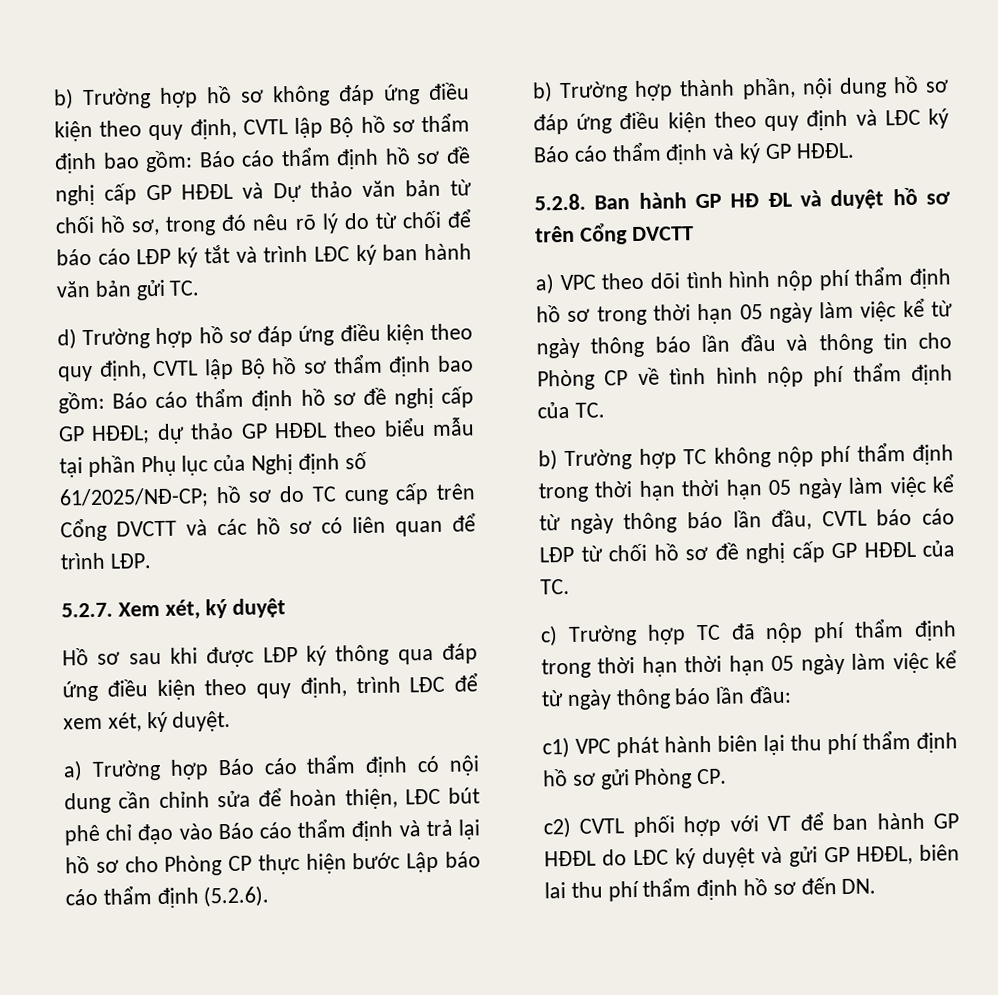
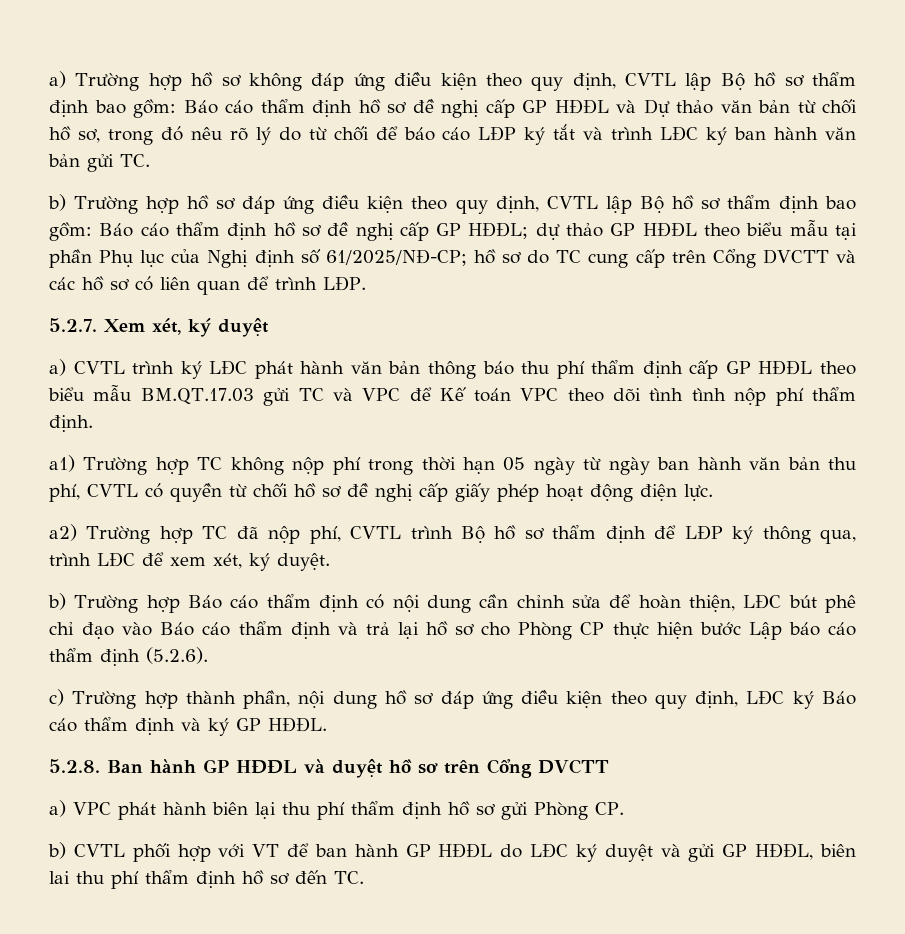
- b) Trường hợp hồ sơ không đáp ứng điều kiện theo quy định, CVTL lập Bộ hồ sơ thẩm định bao gồm:
+ a) Trường hợp hồ sơ không đáp ứng điều kiện theo quy định, CVTL lập Bộ hồ sơ thẩm định bao gồm:
- d) Trường hợp hồ sơ đáp ứng điều kiện theo quy định, CVTL lập Bộ hồ sơ thẩm định bao gồm:
+ b) Trường hợp hồ sơ đáp ứng điều kiện theo quy định, CVTL lập Bộ hồ sơ thẩm định bao gồm:
- Hồ sơ sau khi được LĐP ký thông qua đáp ứng điều kiện theo quy định, trình LĐC để xem xét, ký duyệt.
+ a) CVTL trình ký LĐC phát hành văn bản thông báo thu phí thẩm định cấp GP HĐĐL theo biểu mẫu BM.QT.17.03 gửi TC và VPC để Kế toán VPC theo dõi tình tình nộp phí thẩm định.
+ a1) Trường hợp TC không nộp phí trong thời hạn 05 ngày từ ngày ban hành văn bản thu phí, CVTL có quyền từ chối hồ sơ đề nghị cấp giấy phép hoạt động điện lực.
+ a2) Trường hợp TC đã nộp phí, CVTL trình Bộ hồ sơ thẩm định để LĐP ký thông qua, trình LĐC để xem xét, ký duyệt.
- a) Trường hợp Báo cáo thẩm định có nội dung cần chỉnh sửa để hoàn thiện, LĐC bút phê chỉ đạo vào Báo cáo thẩm định và trả lại hồ sơ cho Phòng CP thực hiện bước Lập báo cáo thẩm định (5.2.6).
+ b) Trường hợp Báo cáo thẩm định có nội dung cần chỉnh sửa để hoàn thiện, LĐC bút phê chỉ đạo vào Báo cáo thẩm định và trả lại hồ sơ cho Phòng CP thực hiện bước Lập báo cáo thẩm định (5.2.6).
- b) Trường hợp thành phần, nội dung hồ sơ đáp ứng điều kiện theo quy định và LĐC ký Báo cáo thẩm định và ký GP HĐĐL.
+ c) Trường hợp thành phần, nội dung hồ sơ đáp ứng điều kiện theo quy định, LĐC ký Báo cáo thẩm định và ký GP HĐĐL.
- 5.2.8. Ban hành GP HĐ ĐL và duyệt hồ sơ trên Cổng DVCTT
+ 5.2.8. Ban hành GP HĐĐL và duyệt hồ sơ trên Cổng DVCTT
- a) VPC theo dõi tình hình nộp phí thẩm định hồ sơ trong thời hạn 05 ngày làm việc kể từ ngày thông báo lần đầu và thông tin cho Phòng CP về tình hình nộp phí thẩm định của TC.
- b) Trường hợp TC không nộp phí thẩm định trong thời hạn thời hạn 05 ngày làm việc kể từ ngày thông báo lần đầu, CVTL báo cáo LĐP từ chối hồ sơ đề nghị cấp GP HĐĐL của TC.
- c) Trường hợp TC đã nộp phí thẩm định trong thời hạn thời hạn 05 ngày làm việc kể từ ngày thông báo lần đầu:
- c1) VPC phát hành biên lại thu phí thẩm định hồ sơ gửi Phòng CP.
+ a) VPC phát hành biên lại thu phí thẩm định hồ sơ gửi Phòng CP.
- c2) CVTL phối hợp với VT để ban hành GP HĐĐL do LĐC ký duyệt và gửi GP HĐĐL, biên lai thu phí thẩm định hồ sơ đến DN.
+ b) CVTL phối hợp với VT để ban hành GP HĐĐL do LĐC ký duyệt và gửi GP HĐĐL, biên lai thu phí thẩm định hồ sơ đến TC.

